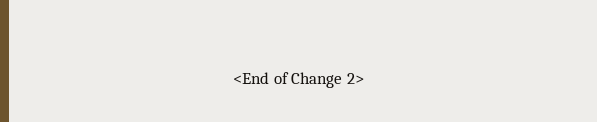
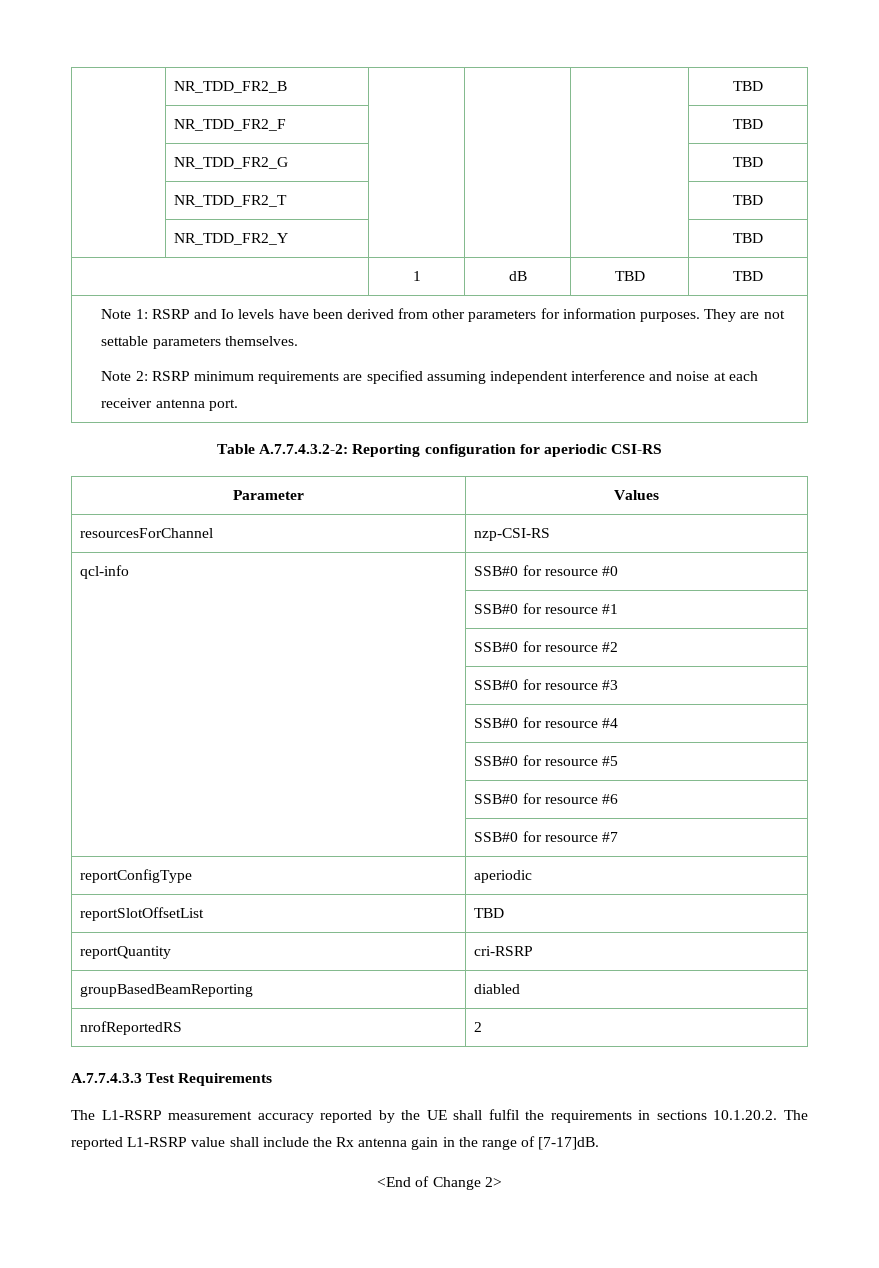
+ | NR_TDD_FR2_B | | | | TBD
+ | NR_TDD_FR2_F | | | | TBD
+ | NR_TDD_FR2_G | | | | TBD
+ | NR_TDD_FR2_T | | | | TBD
+ | NR_TDD_FR2_Y | | | | TBD
+ | 1 | dB | TBD | TBD
+ Note 1: RSRP and Io levels have been derived from other parameters for information purposes. They are not settable parameters themselves.
+ Note 2: RSRP minimum requirements are specified assuming independent interference and noise at each receiver antenna port.
+ Table A.7.7.4.3.2-2: Reporting configuration for aperiodic CSI-RS
+ Parameter | Values
+ resourcesForChannel | nzp-CSI-RS
+ qcl-info | SSB#0 for resource #0
+ | SSB#0 for resource #1
+ | SSB#0 for resource #2
+ | SSB#0 for resource #3
+ | SSB#0 for resource #4
+ | SSB#0 for resource #5
+ | SSB#0 for resource #6
+ | SSB#0 for resource #7
+ reportConfigType | aperiodic
+ reportSlotOffsetList | TBD
+ reportQuantity | cri-RSRP
+ groupBasedBeamReporting | diabled
+ nrofReportedRS | 2
+ A.7.7.4.3.3 Test Requirements
+ The L1-RSRP measurement accuracy reported by the UE shall fulfil the requirements in sections 10.1.20.2. The reported L1-RSRP value shall include the Rx antenna gain in the range of [7-17]dB.

